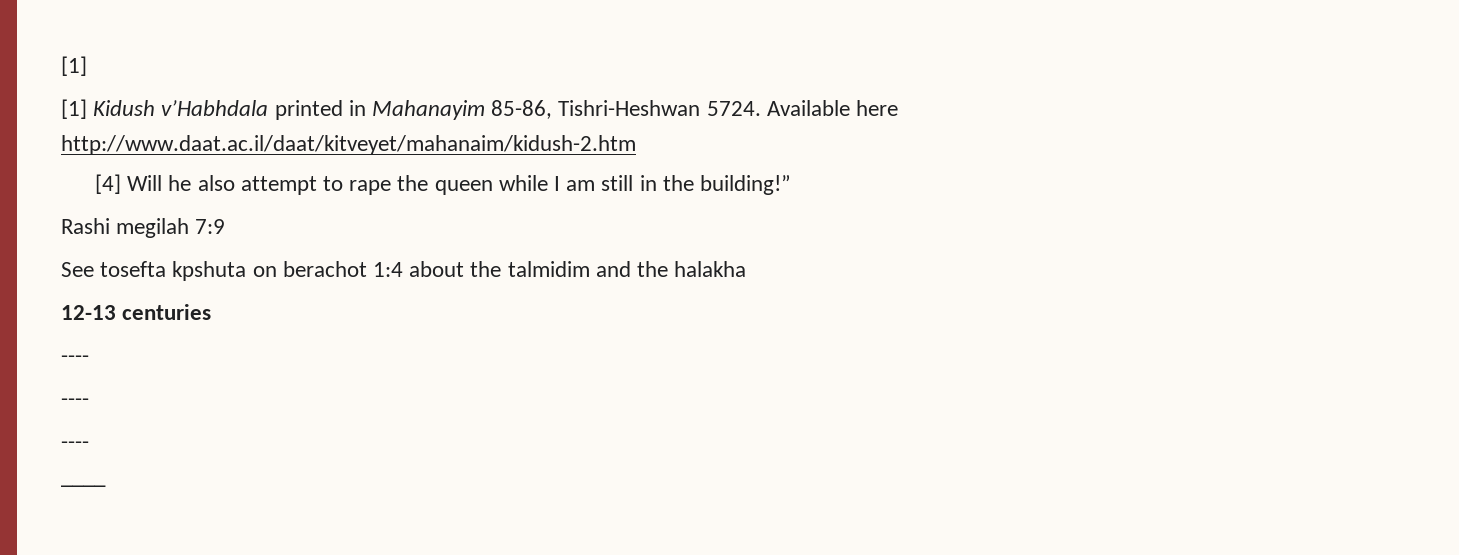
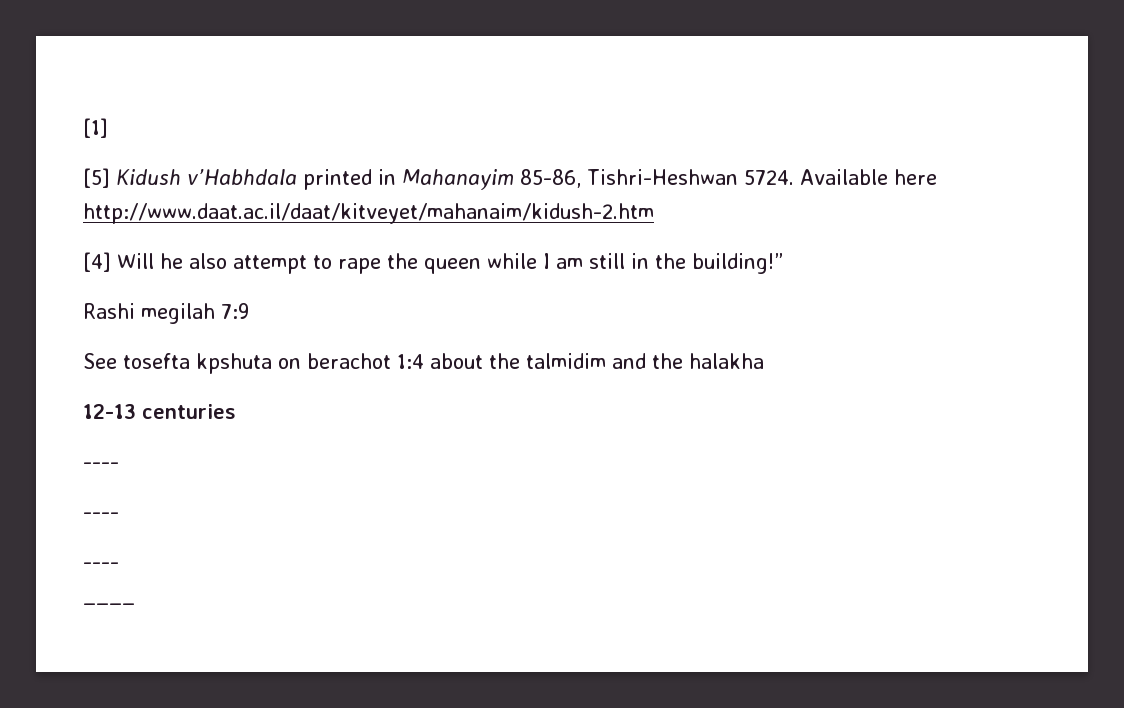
- [1] Kidush v’Habhdala printed in Mahanayim 85-86, Tishri-Heshwan 5724.
+ [5] Kidush v’Habhdala printed in Mahanayim 85-86, Tishri-Heshwan 5724.

